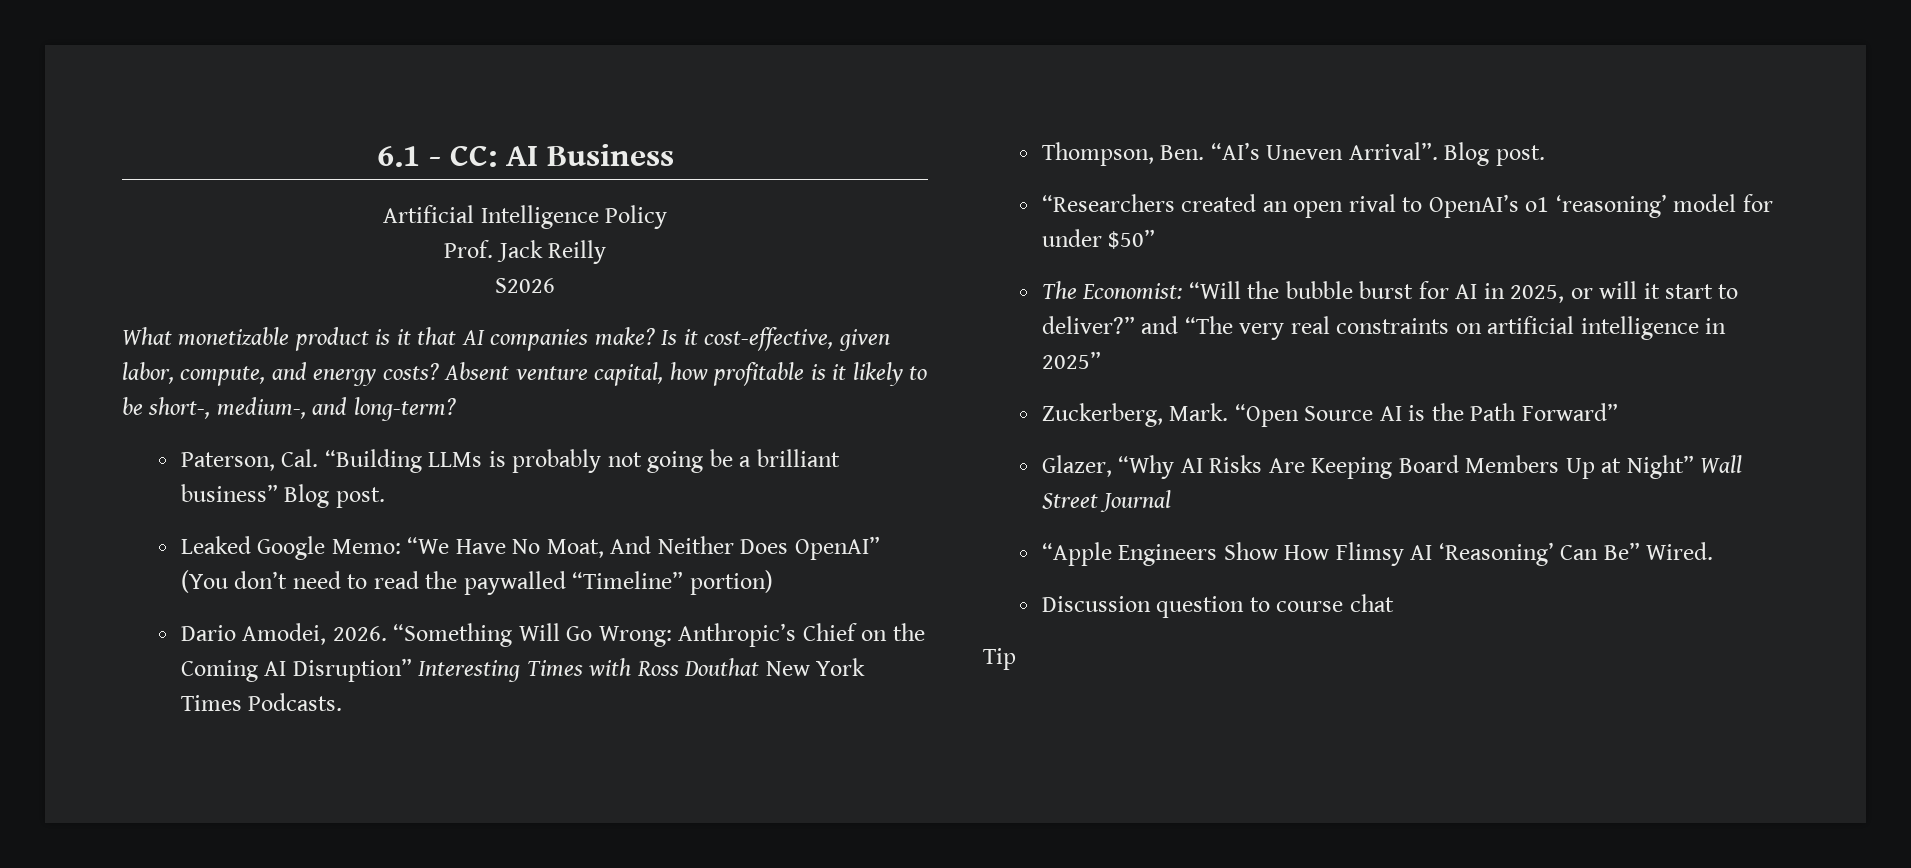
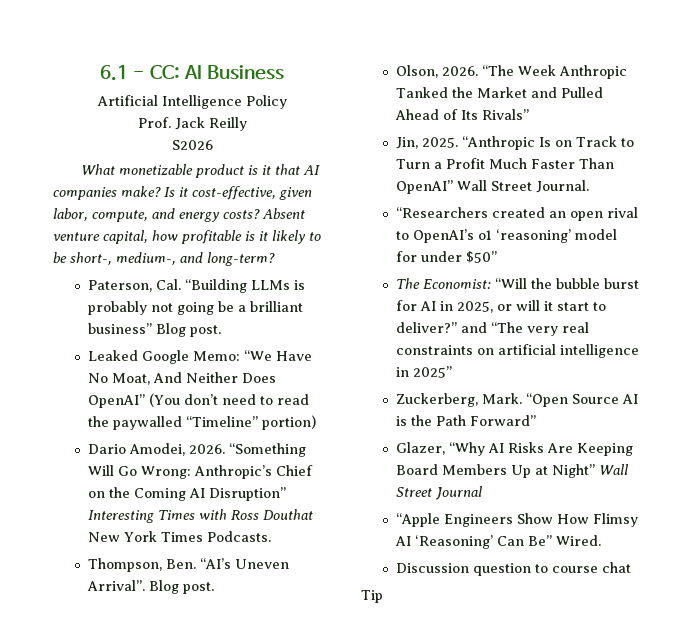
+ Olson, 2026. “The Week Anthropic Tanked the Market and Pulled Ahead of Its Rivals”
+ Jin, 2025. “Anthropic Is on Track to Turn a Profit Much Faster Than OpenAI” Wall Street Journal.

